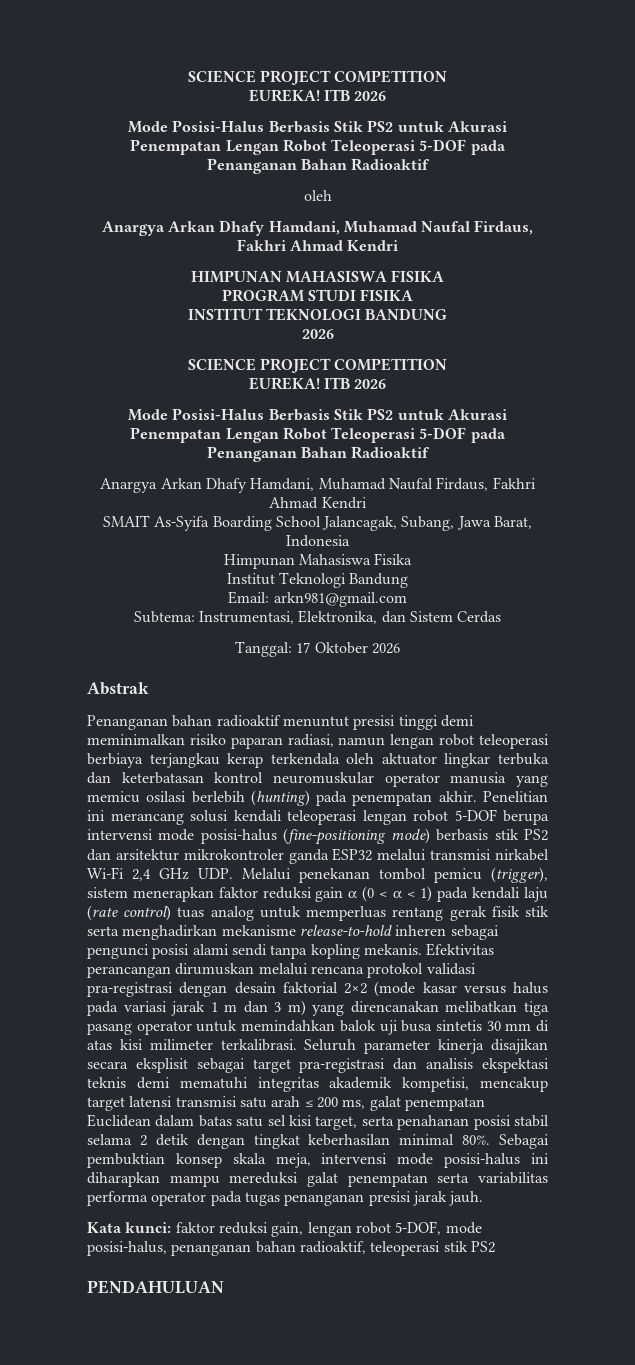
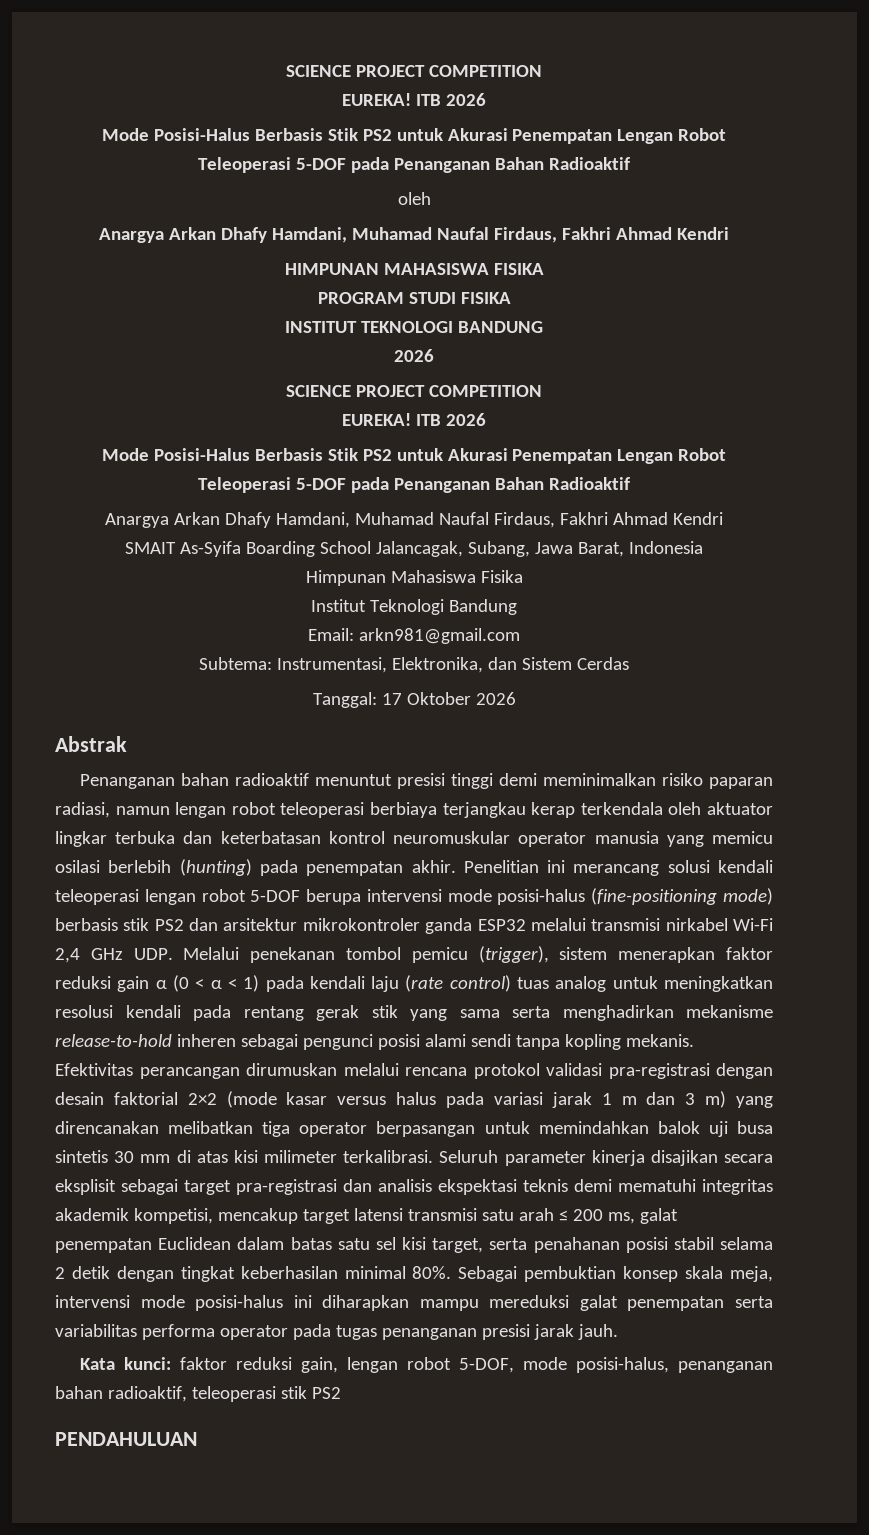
- Penelitian ini merancang solusi kendali teleoperasi lengan robot 5-DOF berupa intervensi mode posisi-halus (fine-positioning mode) berbasis stik PS2 dan arsitektur mikrokontroler ganda ESP32 melalui transmisi nirkabel Wi-Fi 2,4 GHz UDP. Melalui penekanan tombol pemicu (trigger), sistem menerapkan faktor reduksi gain α (0 < α < 1) pada kendali laju (rate control) tuas analog untuk memperluas rentang gerak fisik stik serta menghadirkan mekanisme release-to-hold inheren sebagai pengunci posisi alami sendi tanpa kopling mekanis.
+ Penelitian ini merancang solusi kendali teleoperasi lengan robot 5-DOF berupa intervensi mode posisi-halus (fine-positioning mode) berbasis stik PS2 dan arsitektur mikrokontroler ganda ESP32 melalui transmisi nirkabel Wi-Fi 2,4 GHz UDP. Melalui penekanan tombol pemicu (trigger), sistem menerapkan faktor reduksi gain α (0 < α < 1) pada kendali laju (rate control) tuas analog untuk meningkatkan resolusi kendali pada rentang gerak stik yang sama serta menghadirkan mekanisme release-to-hold inheren sebagai pengunci posisi alami sendi tanpa kopling mekanis.
- Efektivitas perancangan dirumuskan melalui rencana protokol validasi pra-registrasi dengan desain faktorial 2×2 (mode kasar versus halus pada variasi jarak 1 m dan 3 m) yang direncanakan melibatkan tiga pasang operator untuk memindahkan balok uji busa sintetis 30 mm di atas kisi milimeter terkalibrasi.
+ Efektivitas perancangan dirumuskan melalui rencana protokol validasi pra-registrasi dengan desain faktorial 2×2 (mode kasar versus halus pada variasi jarak 1 m dan 3 m) yang direncanakan melibatkan tiga operator berpasangan untuk memindahkan balok uji busa sintetis 30 mm di atas kisi milimeter terkalibrasi.

